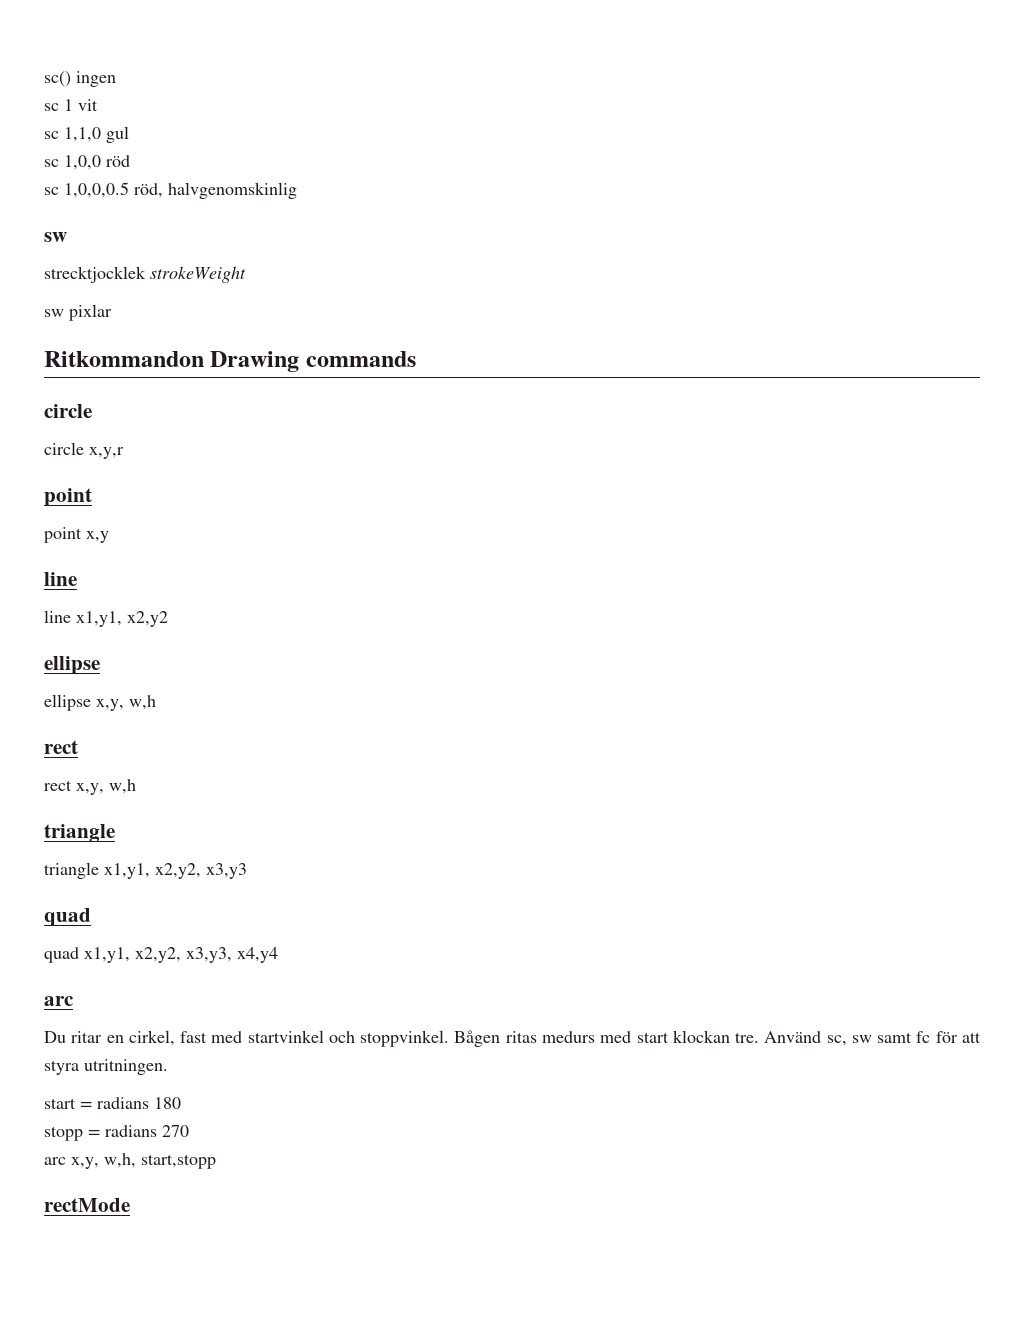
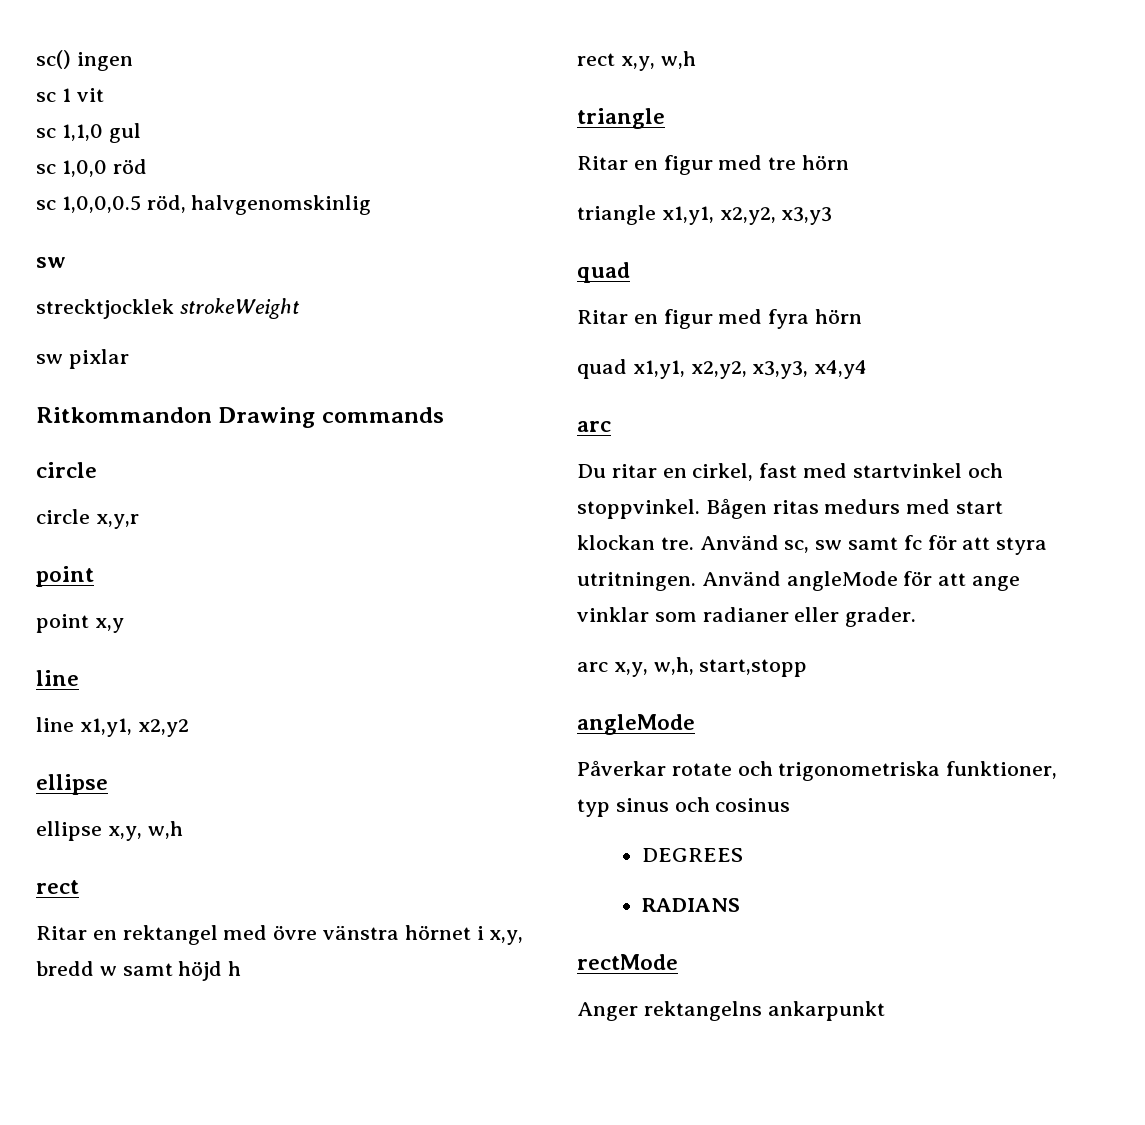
+ Ritar en rektangel med övre vänstra hörnet i x,y, bredd w samt höjd h
  rect x,y, w,h
  triangle
+ Ritar en figur med tre hörn
+ Ritar en figur med fyra hörn
- Använd sc, sw samt fc för att styra utritningen.
- start = radians 180
- stopp = radians 270
+ Använd sc, sw samt fc för att styra utritningen. Använd angleMode för att ange vinklar som radianer eller grader.
  arc x,y, w,h, start,stopp
+ angleMode
+ Påverkar rotate och trigonometriska funktioner, typ sinus och cosinus
+ DEGREES
+ RADIANS
  rectMode
+ Anger rektangelns ankarpunkt

